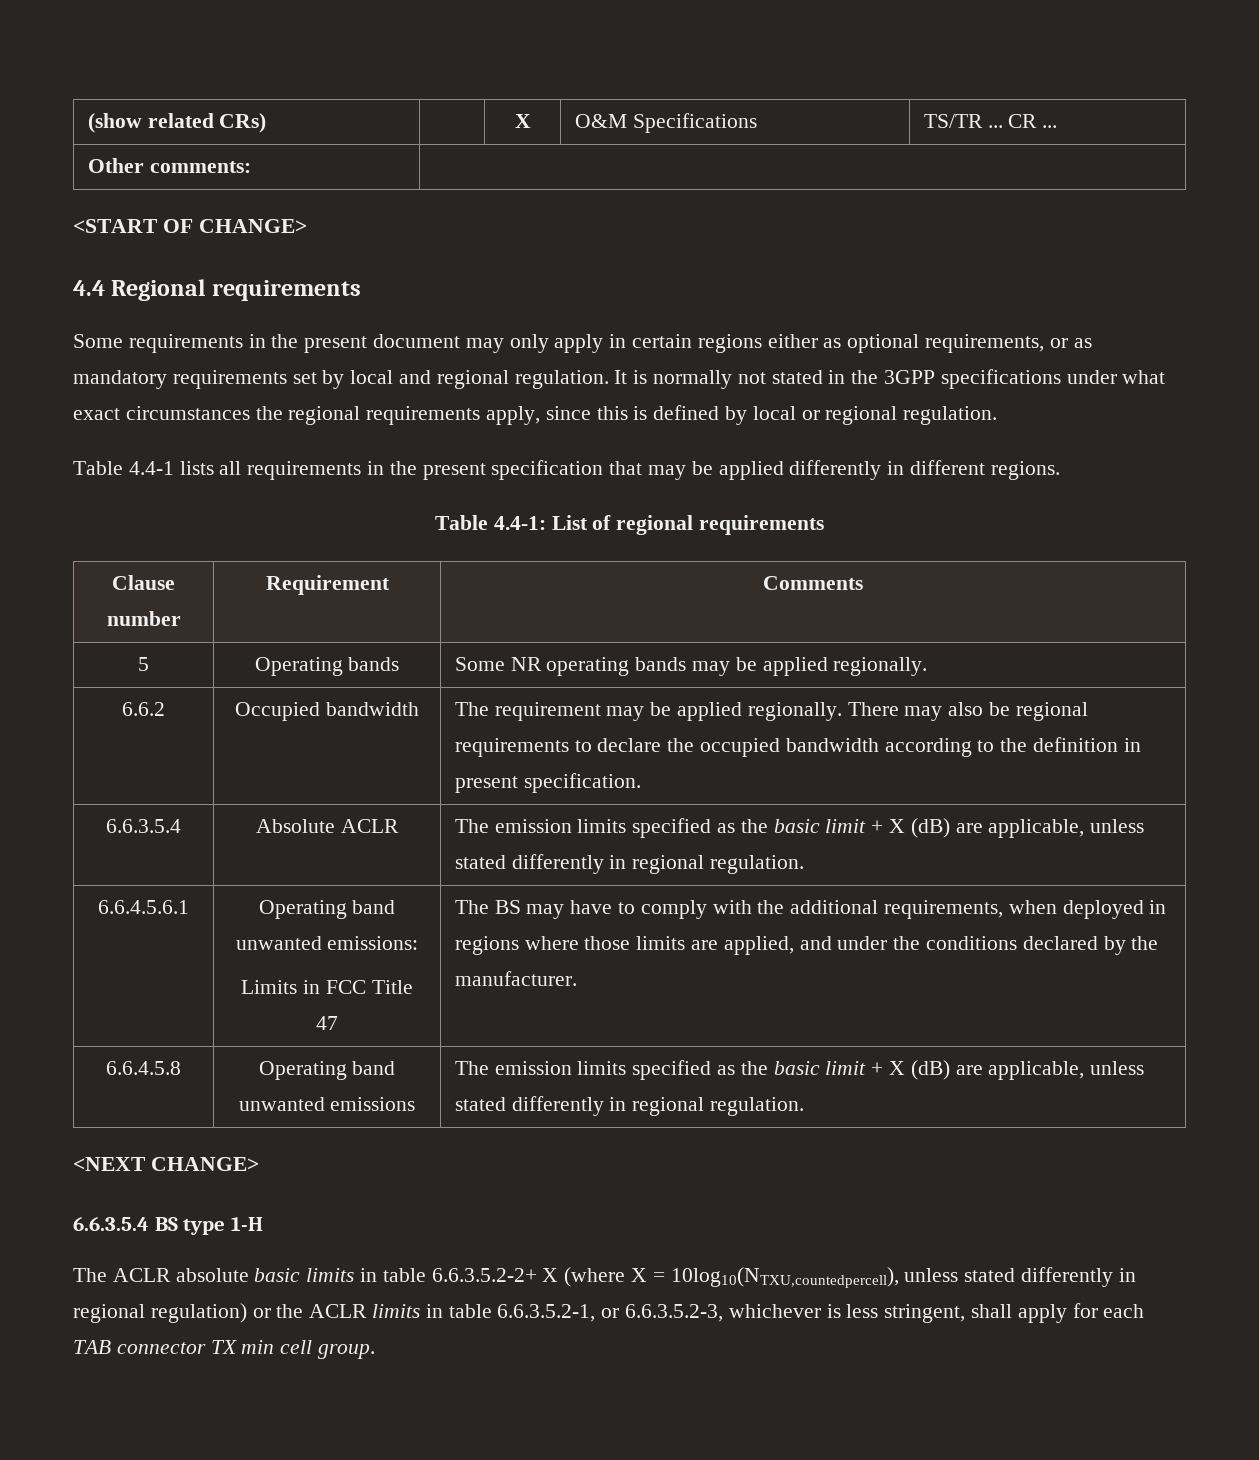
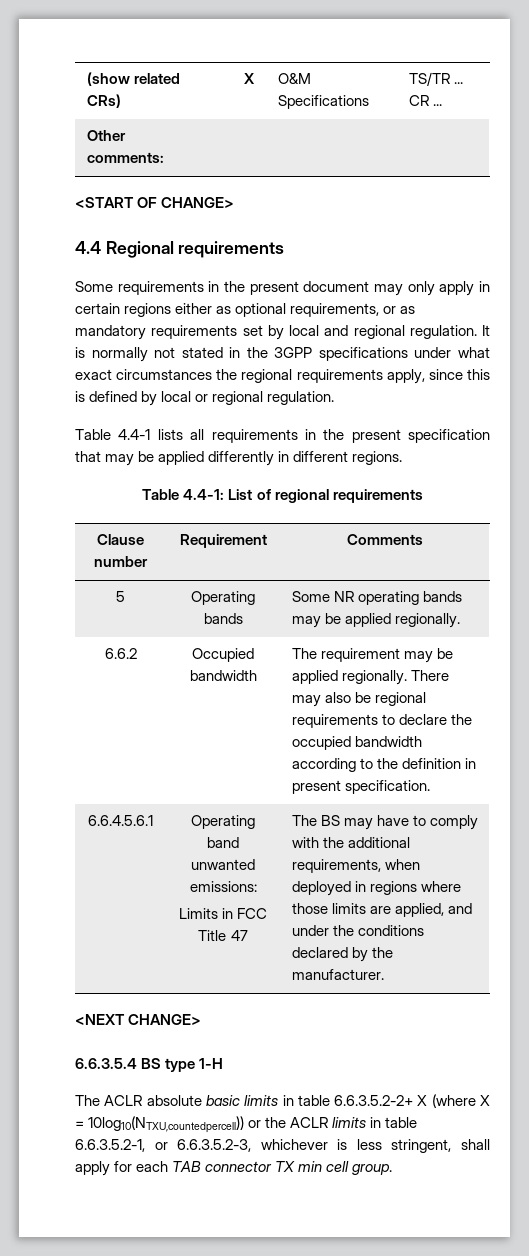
- 6.6.3.5.4 | Absolute ACLR | The emission limits specified as the basic limit + X (dB) are applicable, unless stated differently in regional regulation.
- 6.6.4.5.8 | Operating band unwanted emissions | The emission limits specified as the basic limit + X (dB) are applicable, unless stated differently in regional regulation.
- The ACLR absolute basic limits in table 6.6.3.5.2-2+ X (where X = 10log10(NTXU,countedpercell), unless stated differently in regional regulation) or the ACLR limits in table 6.6.3.5.2-1, or 6.6.3.5.2-3, whichever is less stringent, shall apply for each TAB connector TX min cell group.
+ The ACLR absolute basic limits in table 6.6.3.5.2-2+ X (where X = 10log10(NTXU,countedpercell)) or the ACLR limits in table 6.6.3.5.2-1, or 6.6.3.5.2-3, whichever is less stringent, shall apply for each TAB connector TX min cell group.

